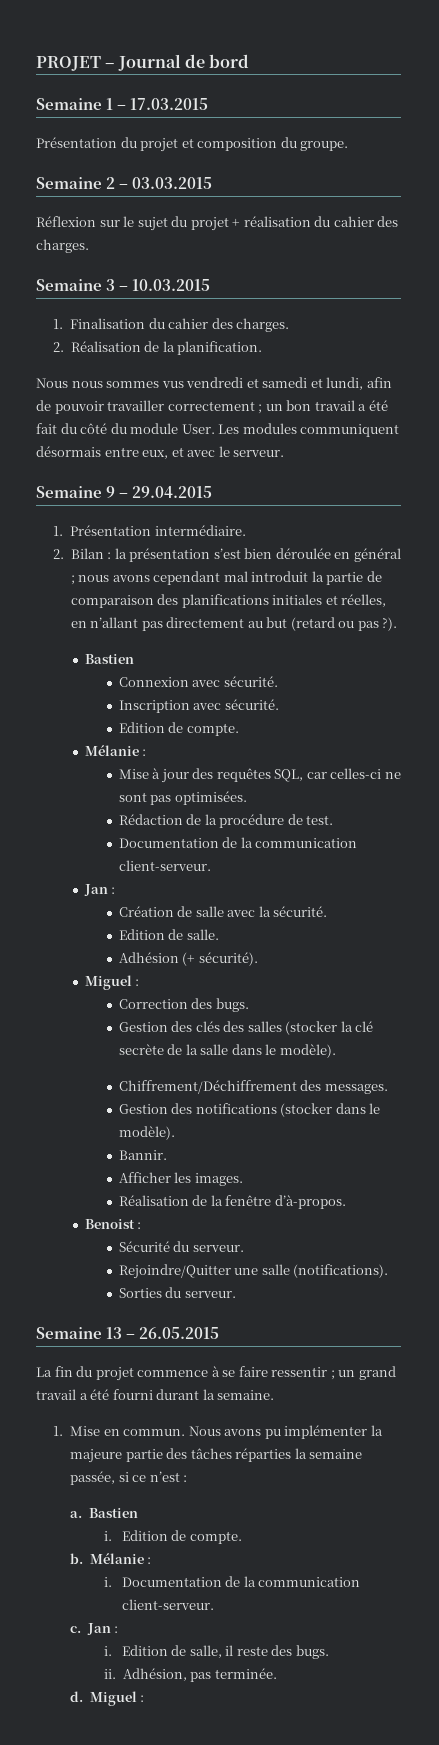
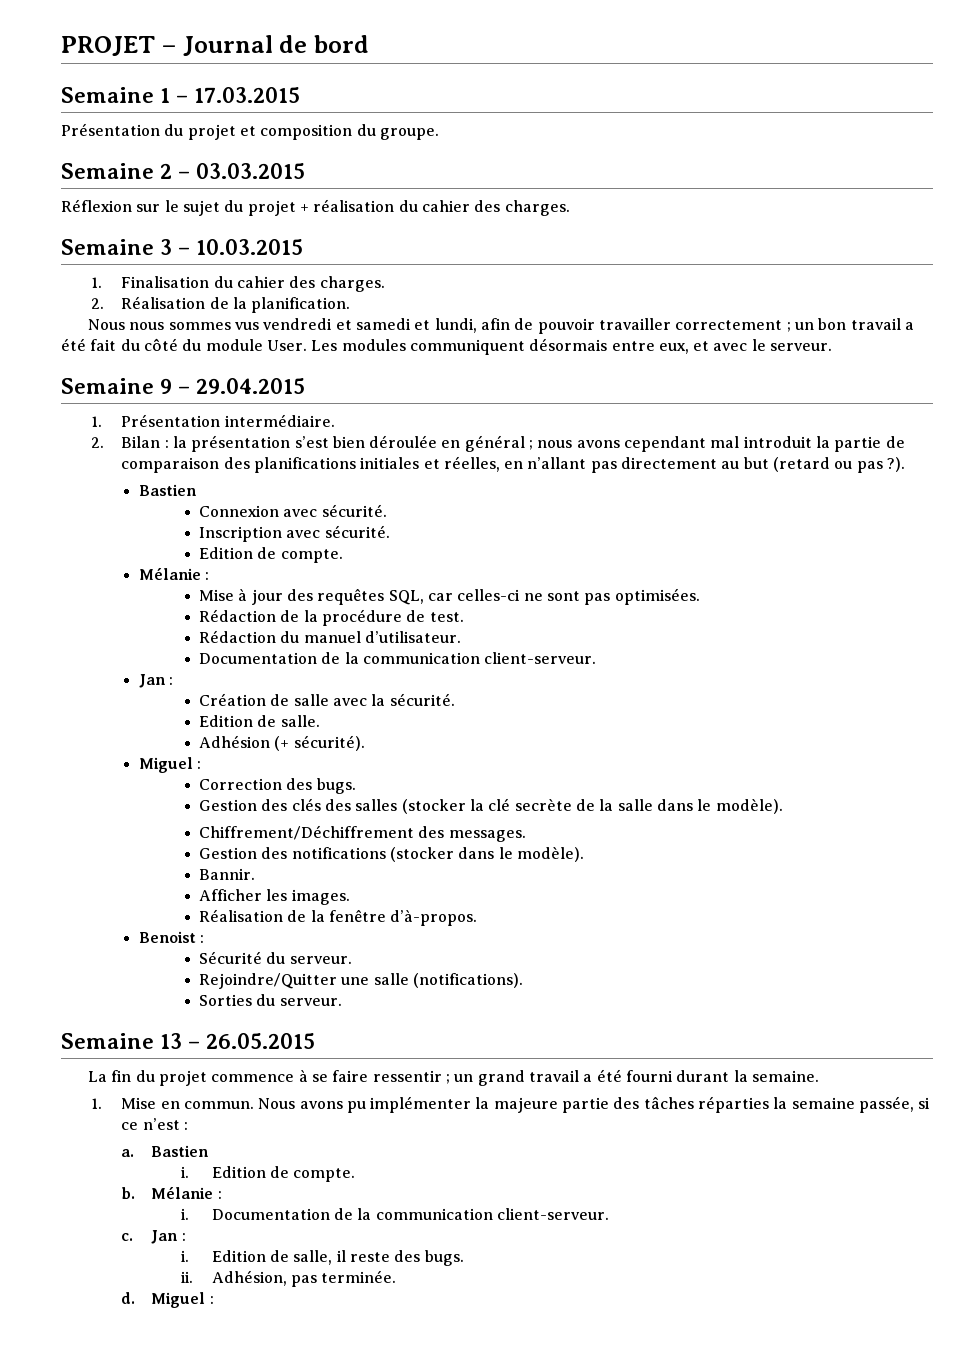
+ Rédaction du manuel d’utilisateur.

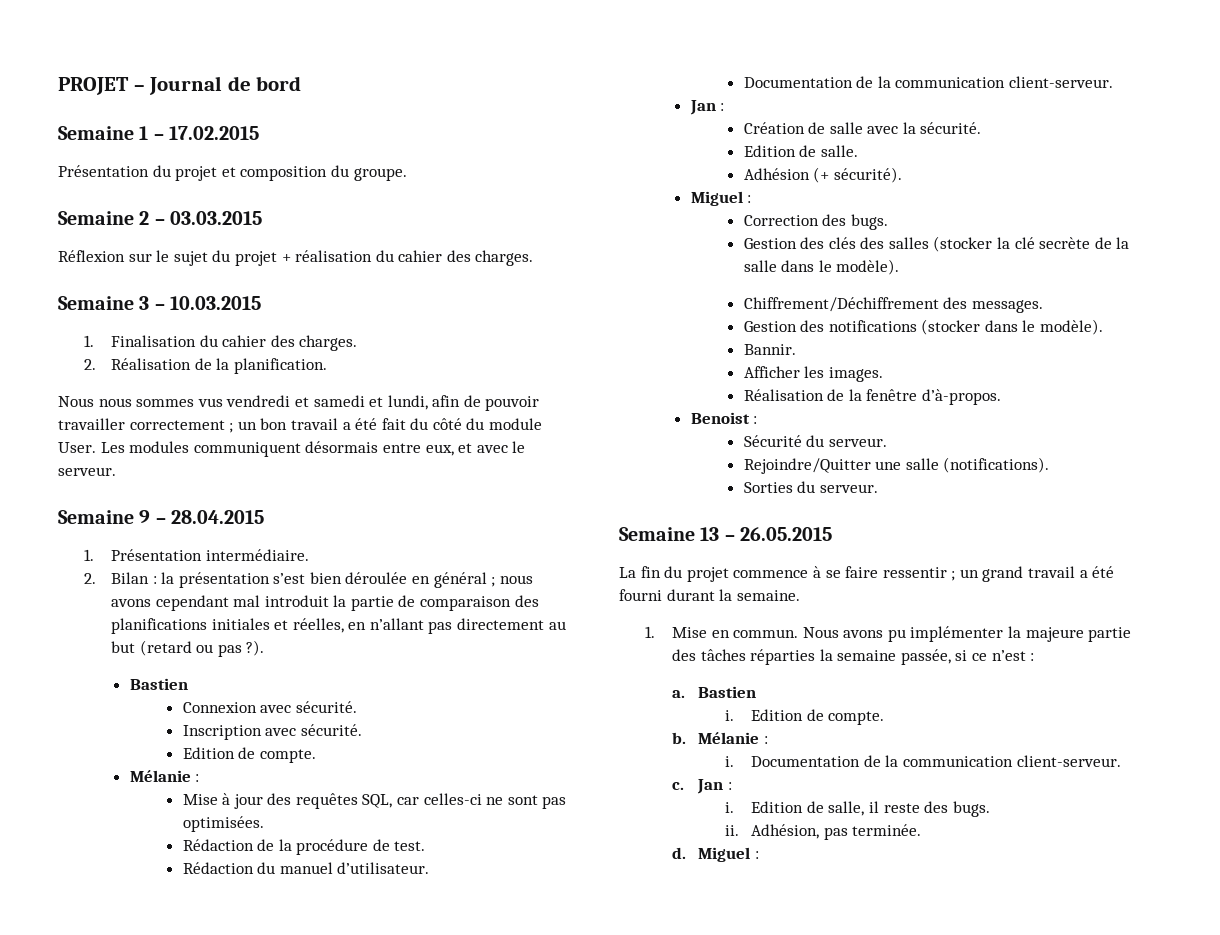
- Semaine 1 – 17.03.2015
+ Semaine 1 – 17.02.2015
- Semaine 9 – 29.04.2015
+ Semaine 9 – 28.04.2015

